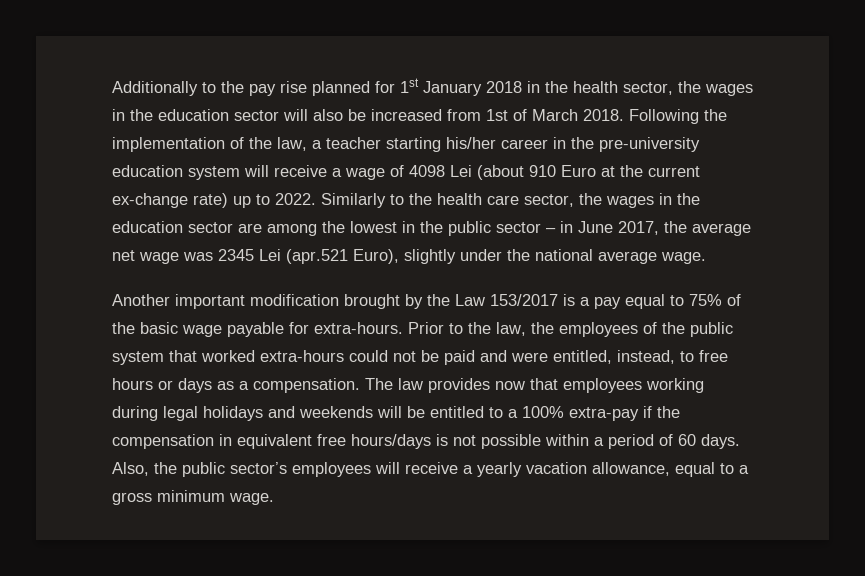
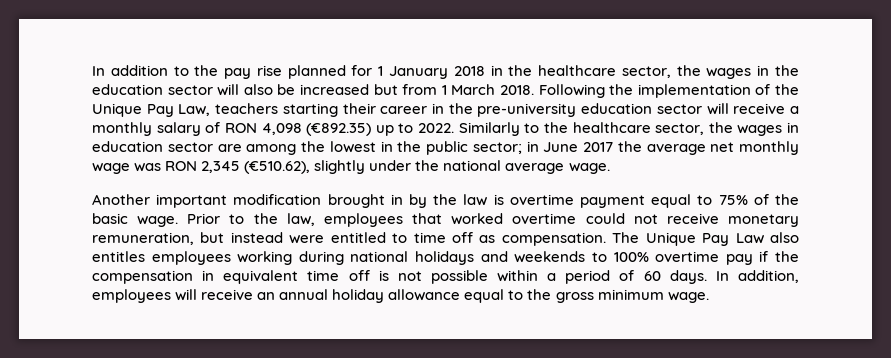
- Additionally to the pay rise planned for 1st January 2018 in the health sector, the wages in the education sector will also be increased from 1st of March 2018.
+ In addition to the pay rise planned for 1 January 2018 in the healthcare sector, the wages in the education sector will also be increased but from 1 March 2018.
- Following the implementation of the law, a teacher starting his/her career in the pre-university education system will receive a wage of 4098 Lei (about 910 Euro at the current ex-change rate) up to 2022.
+ Following the implementation of the Unique Pay Law, teachers starting their career in the pre-university education sector will receive a monthly salary of RON 4,098 (€892.35) up to 2022.
- Similarly to the health care sector, the wages in the education sector are among the lowest in the public sector – in June 2017, the average net wage was 2345 Lei (apr.521 Euro), slightly under the national average wage.
+ Similarly to the healthcare sector, the wages in education sector are among the lowest in the public sector; in June 2017 the average net monthly wage was RON 2,345 (€510.62), slightly under the national average wage.
- Another important modification brought by the Law 153/2017 is a pay equal to 75% of the basic wage payable for extra-hours. Prior to the law, the employees of the public system that worked extra-hours could not be paid and were entitled, instead, to free hours or days as a compensation. The law provides now that employees working during legal holidays and weekends will be entitled to a 100% extra-pay if the compensation in equivalent free hours/days is not possible within a period of 60 days.
+ Another important modification brought in by the law is overtime payment equal to 75% of the basic wage. Prior to the law, employees that worked overtime could not receive monetary remuneration, but instead were entitled to time off as compensation. The Unique Pay Law also entitles employees working during national holidays and weekends to 100% overtime pay if the compensation in equivalent time off is not possible within a period of 60 days.
- Also, the public sector’s employees will receive a yearly vacation allowance, equal to a gross minimum wage.
+ In addition, employees will receive an annual holiday allowance equal to the gross minimum wage.

